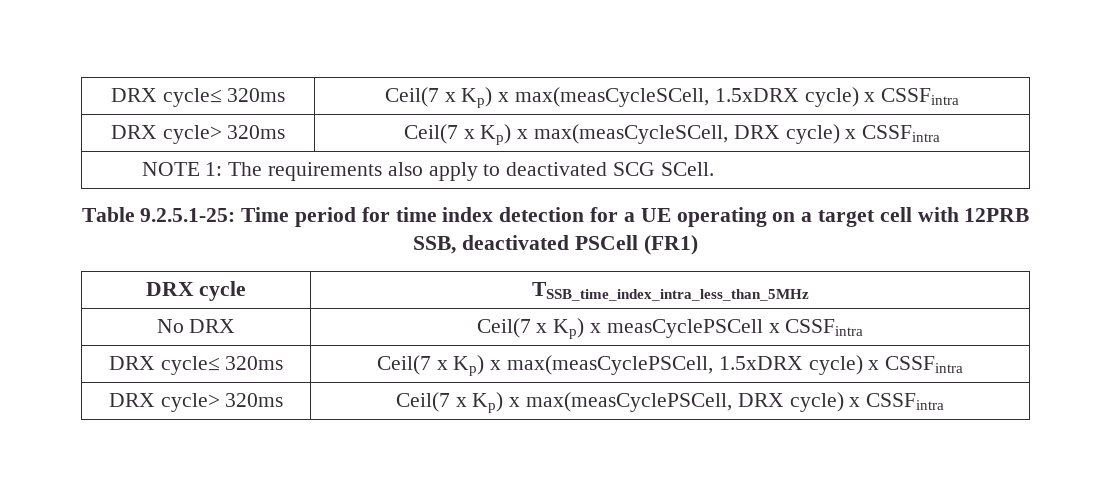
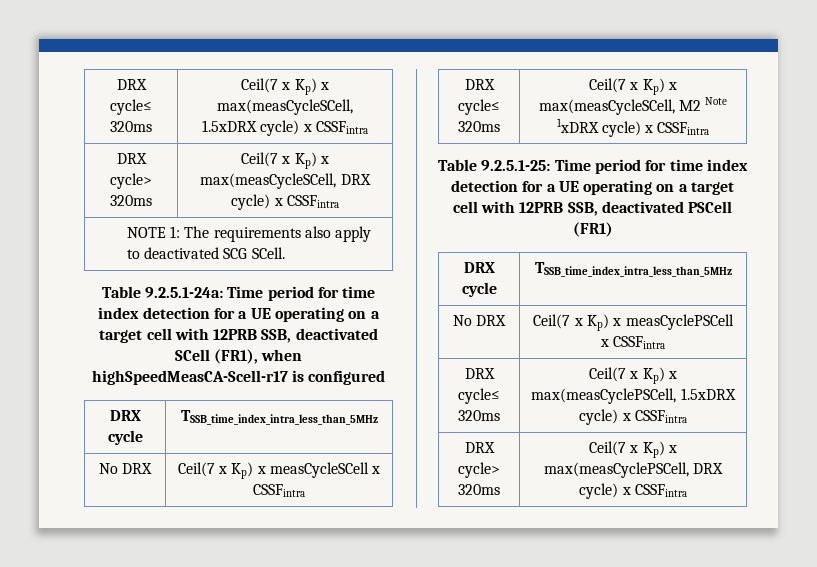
+ Table 9.2.5.1-24a: Time period for time index detection for a UE operating on a target cell with 12PRB SSB, deactivated SCell (FR1), when highSpeedMeasCA-Scell-r17 is configured
+ DRX cycle | TSSB_time_index_intra_less_than_5MHz
+ No DRX | Ceil(7 x Kp) x measCycleSCell x CSSFintra
+ DRX cycle≤ 320ms | Ceil(7 x Kp) x max(measCycleSCell, M2 Note 1xDRX cycle) x CSSFintra

